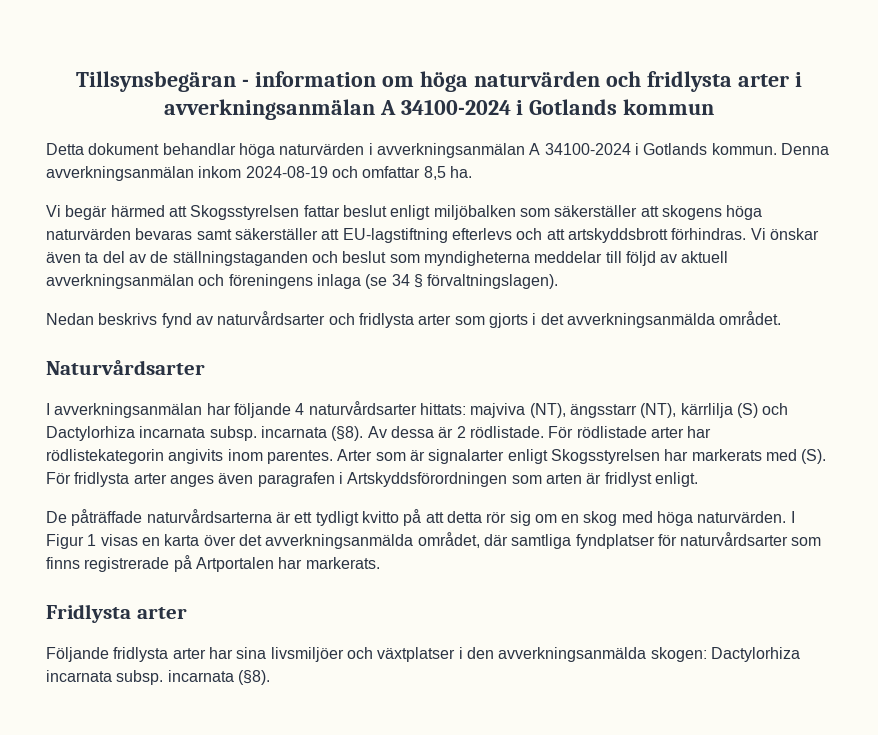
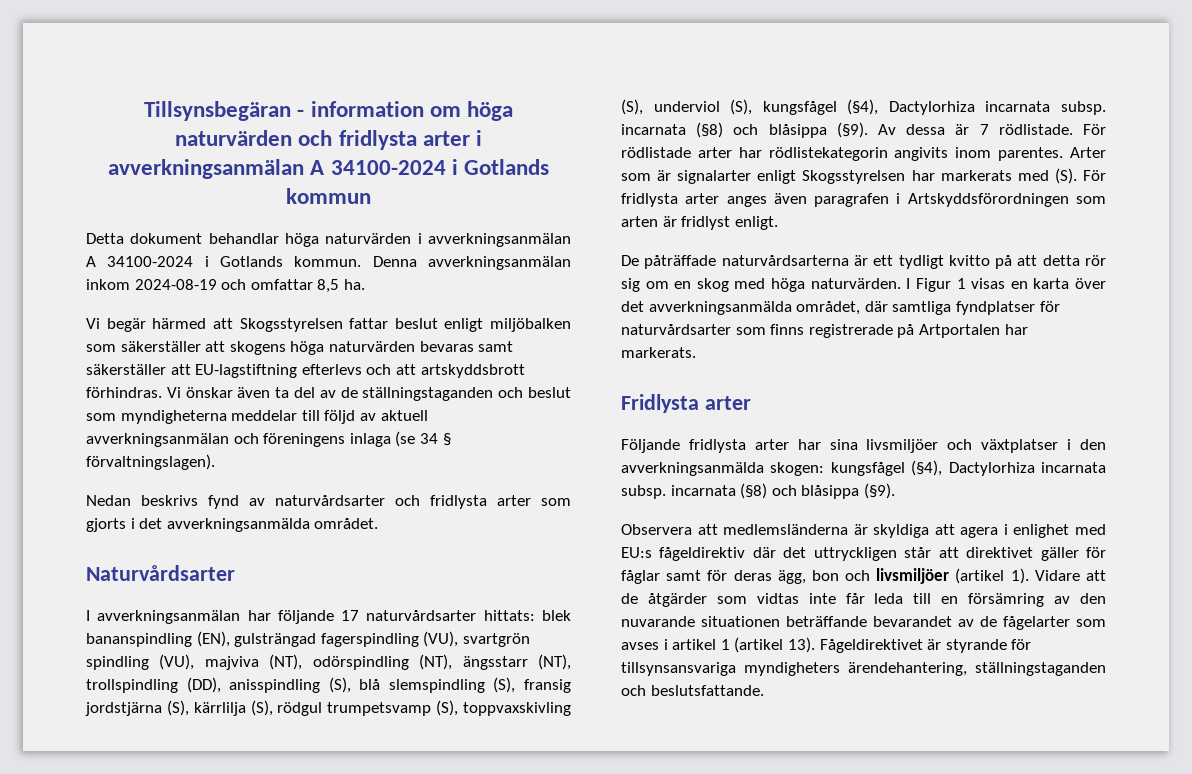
- I avverkningsanmälan har följande 4 naturvårdsarter hittats: majviva (NT), ängsstarr (NT), kärrlilja (S) och Dactylorhiza incarnata subsp. incarnata (§8).
+ I avverkningsanmälan har följande 17 naturvårdsarter hittats: blek bananspindling (EN), gulsträngad fagerspindling (VU), svartgrön spindling (VU), majviva (NT), odörspindling (NT), ängsstarr (NT), trollspindling (DD), anisspindling (S), blå slemspindling (S), fransig jordstjärna (S), kärrlilja (S), rödgul trumpetsvamp (S), toppvaxskivling (S), underviol (S), kungsfågel (§4), Dactylorhiza incarnata subsp. incarnata (§8) och blåsippa (§9).
- Av dessa är 2 rödlistade.
+ Av dessa är 7 rödlistade.
- Följande fridlysta arter har sina livsmiljöer och växtplatser i den avverkningsanmälda skogen: Dactylorhiza incarnata subsp. incarnata (§8).
+ Följande fridlysta arter har sina livsmiljöer och växtplatser i den avverkningsanmälda skogen: kungsfågel (§4), Dactylorhiza incarnata subsp. incarnata (§8) och blåsippa (§9).
+ Observera att medlemsländerna är skyldiga att agera i enlighet med EU:s fågeldirektiv där det uttryckligen står att direktivet gäller för fåglar samt för deras ägg, bon och livsmiljöer (artikel 1). Vidare att de åtgärder som vidtas inte får leda till en försämring av den nuvarande situationen beträffande bevarandet av de fågelarter som avses i artikel 1 (artikel 13). Fågeldirektivet är styrande för tillsynsansvariga myndigheters ärendehantering, ställningstaganden och beslutsfattande.

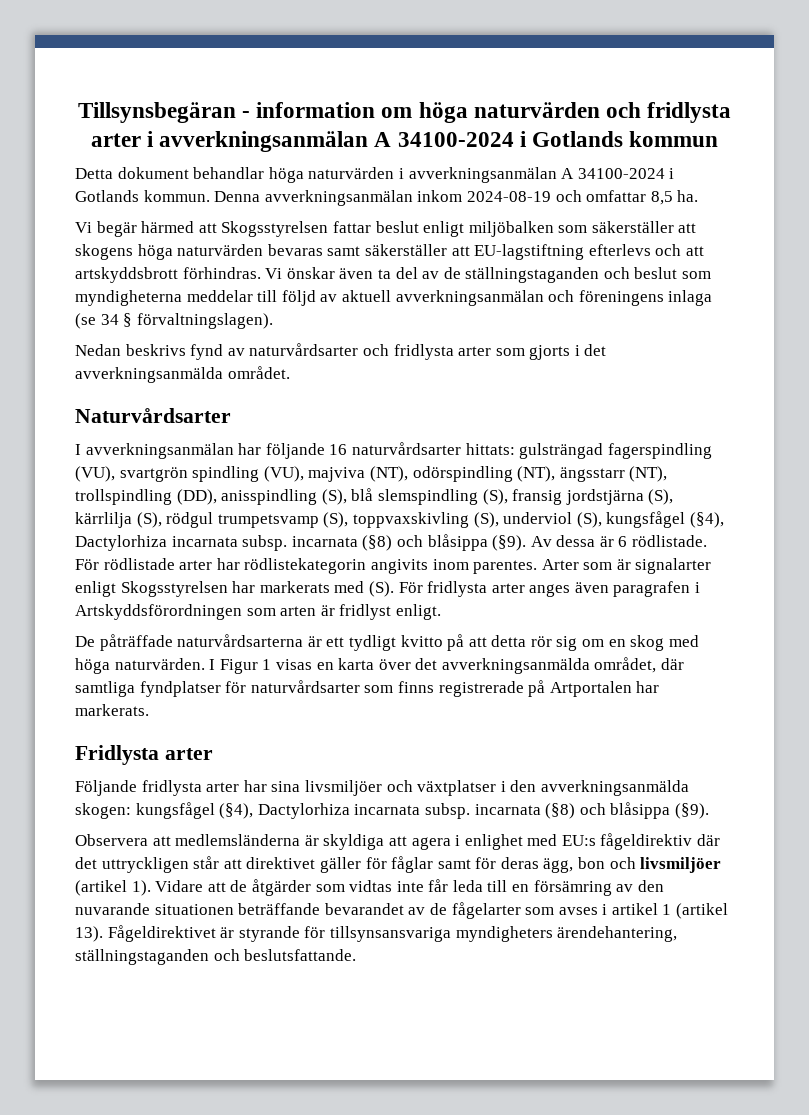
- I avverkningsanmälan har följande 17 naturvårdsarter hittats: blek bananspindling (EN), gulsträngad fagerspindling (VU), svartgrön spindling (VU), majviva (NT), odörspindling (NT), ängsstarr (NT), trollspindling (DD), anisspindling (S), blå slemspindling (S), fransig jordstjärna (S), kärrlilja (S), rödgul trumpetsvamp (S), toppvaxskivling (S), underviol (S), kungsfågel (§4), Dactylorhiza incarnata subsp. incarnata (§8) och blåsippa (§9).
+ I avverkningsanmälan har följande 16 naturvårdsarter hittats: gulsträngad fagerspindling (VU), svartgrön spindling (VU), majviva (NT), odörspindling (NT), ängsstarr (NT), trollspindling (DD), anisspindling (S), blå slemspindling (S), fransig jordstjärna (S), kärrlilja (S), rödgul trumpetsvamp (S), toppvaxskivling (S), underviol (S), kungsfågel (§4), Dactylorhiza incarnata subsp. incarnata (§8) och blåsippa (§9).
- Av dessa är 7 rödlistade.
+ Av dessa är 6 rödlistade.

